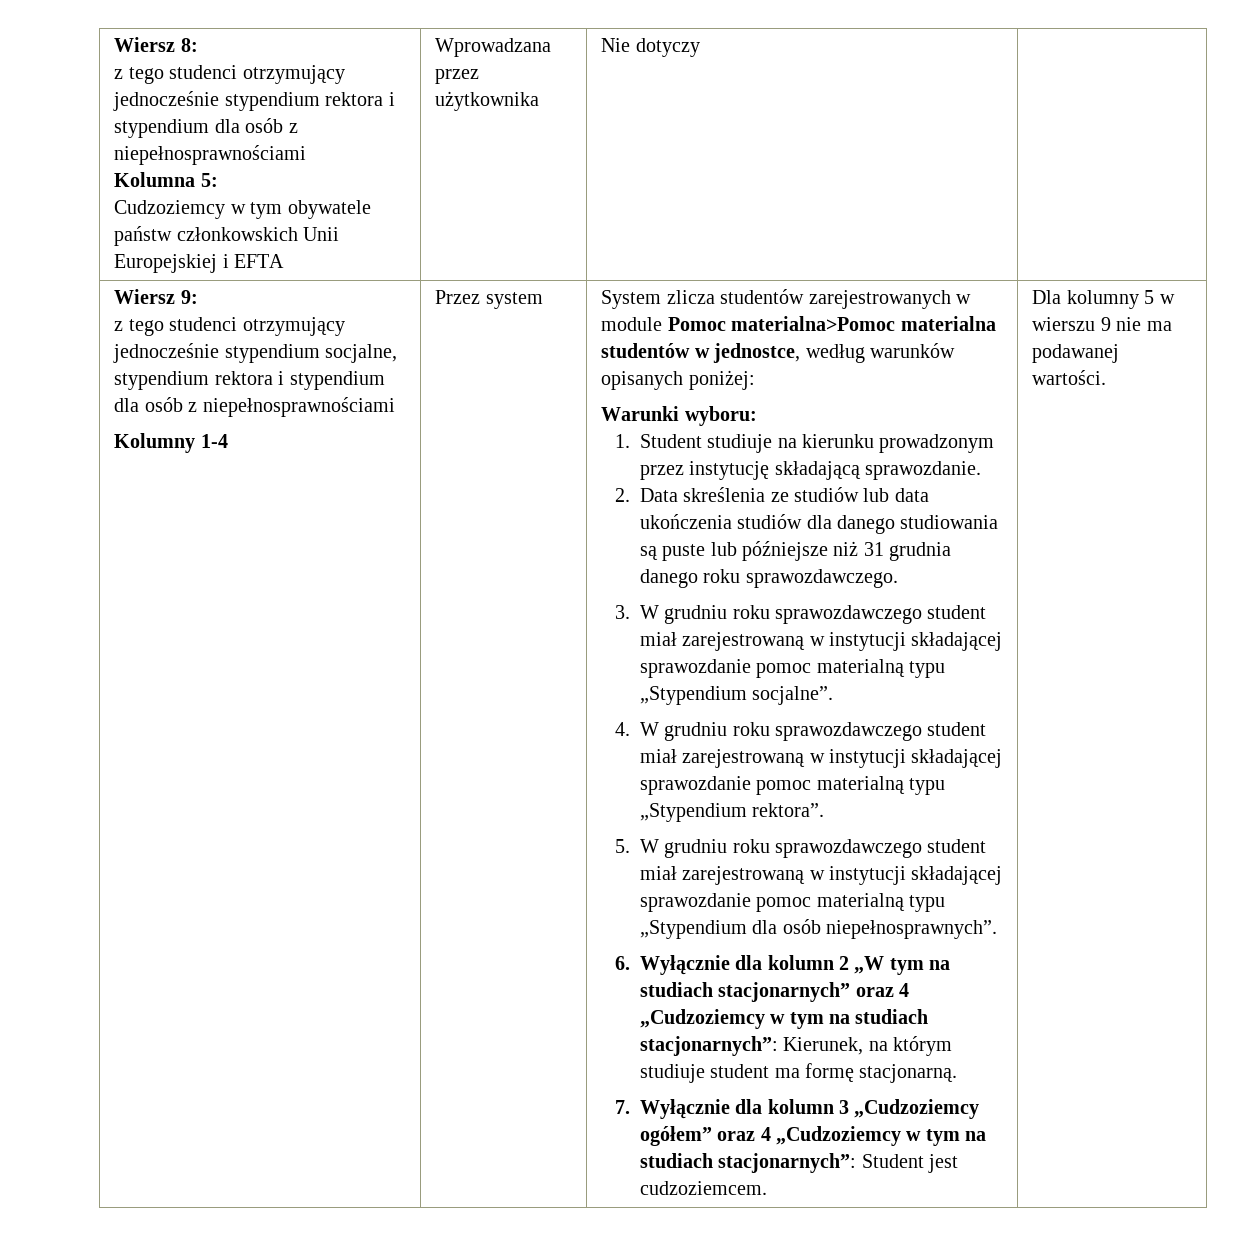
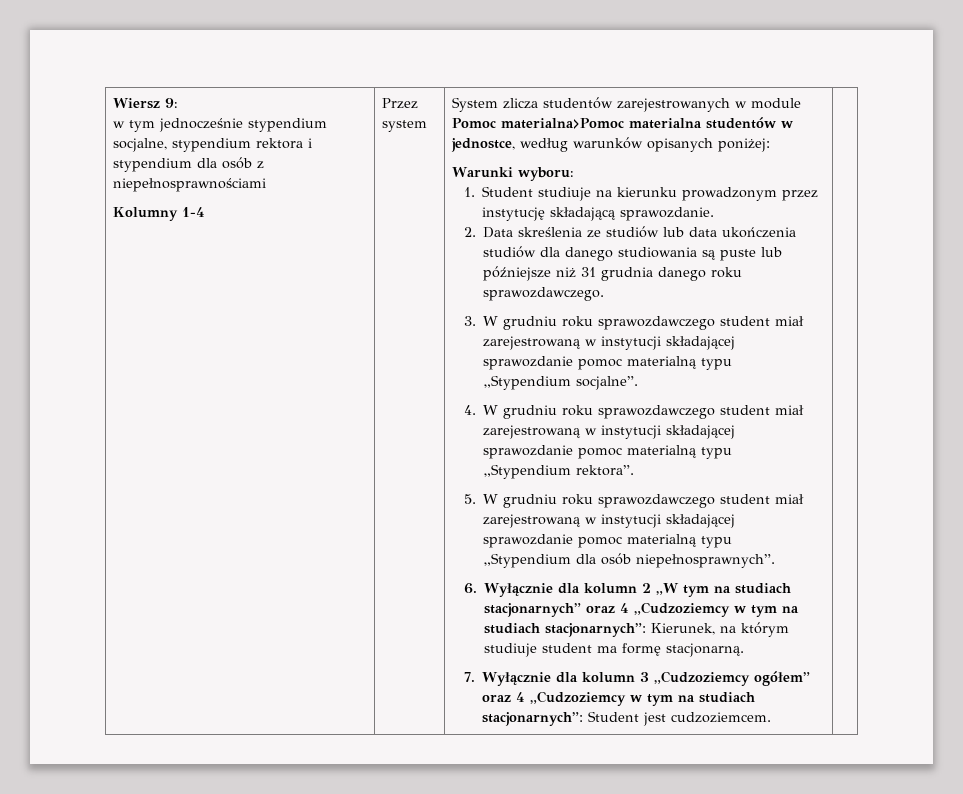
- Wiersz 8:
- z tego studenci otrzymujący jednocześnie stypendium rektora i stypendium dla osób z niepełnosprawnościami
- Kolumna 5:
- Cudzoziemcy w tym obywatele państw członkowskich Unii Europejskiej i EFTA | Wprowadzana przez użytkownika | Nie dotyczy |
  Wiersz 9:
- z tego studenci otrzymujący jednocześnie stypendium socjalne, stypendium rektora i stypendium dla osób z niepełnosprawnościami
+ w tym jednocześnie stypendium socjalne, stypendium rektora i stypendium dla osób z niepełnosprawnościami
- Dla kolumny 5 w wierszu 9 nie ma podawanej wartości.

